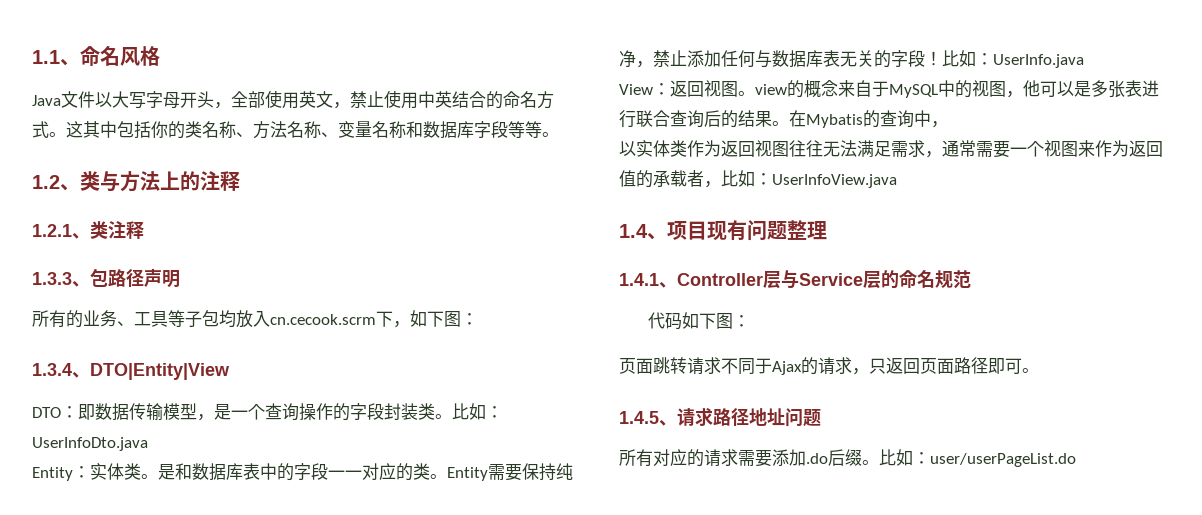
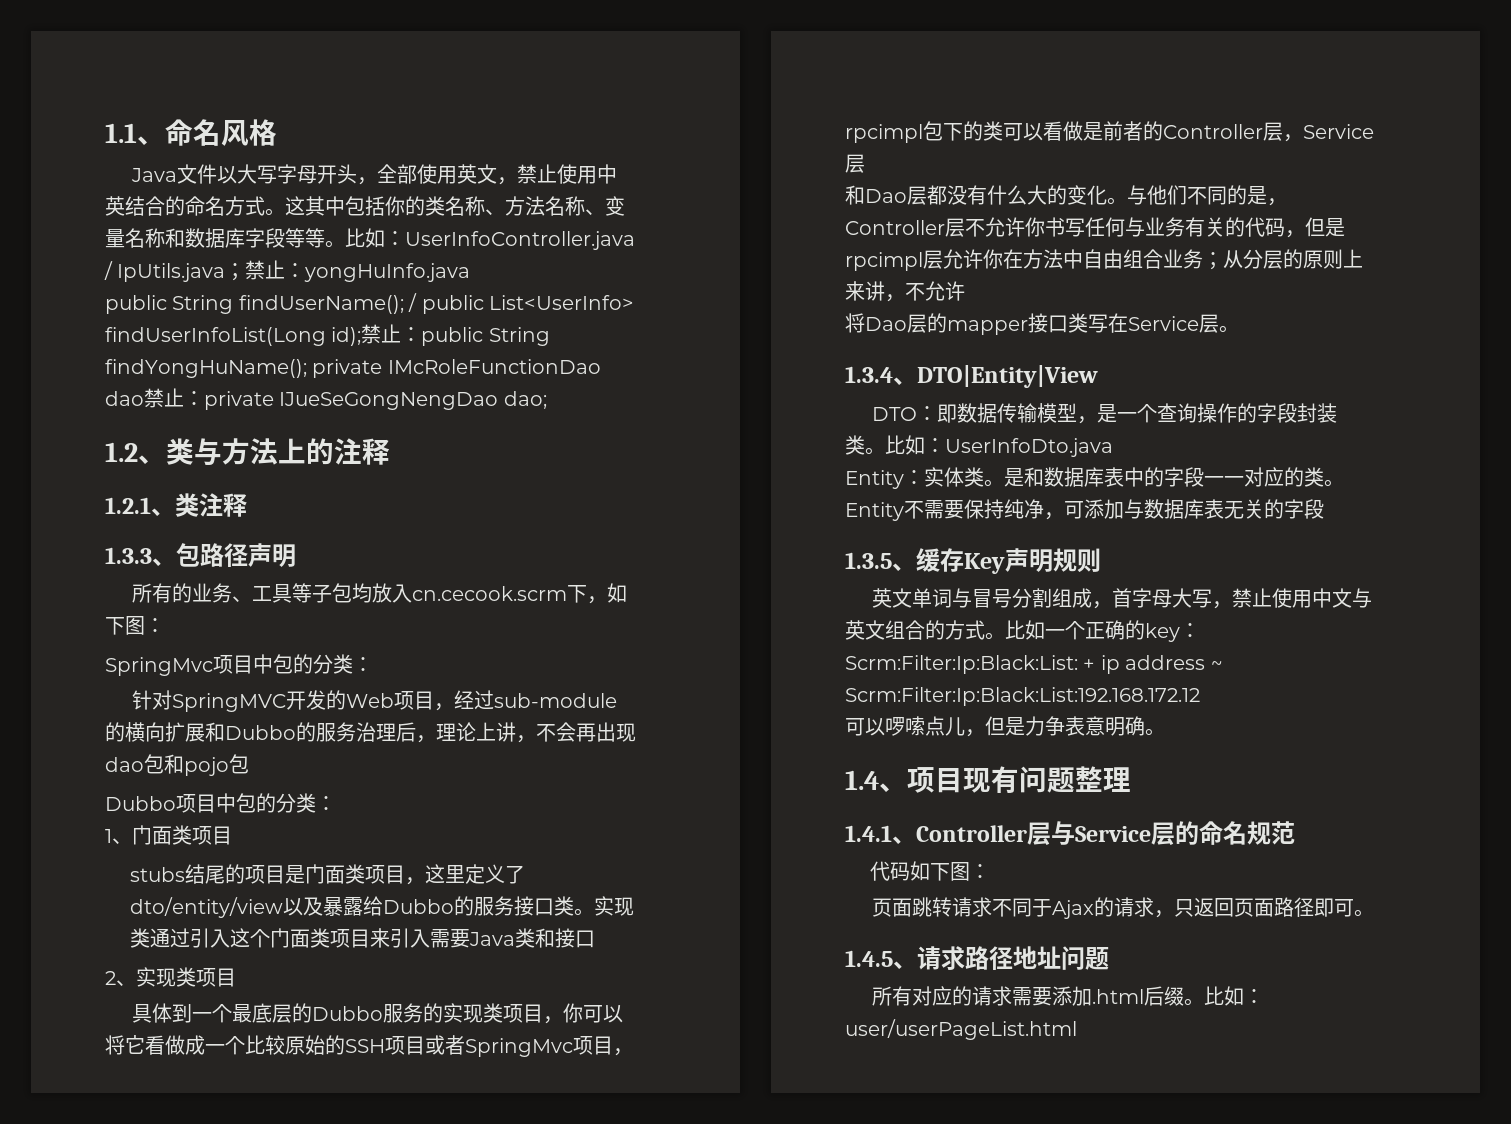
+ 比如：UserInfoController.java / IpUtils.java；禁止：yongHuInfo.java
+ public String findUserName(); / public List<UserInfo> findUserInfoList(Long id);禁止：public String findYongHuName(); private IMcRoleFunctionDao dao禁止：private IJueSeGongNengDao dao;
+ SpringMvc项目中包的分类：
+ 针对SpringMVC开发的Web项目，经过sub-module的横向扩展和Dubbo的服务治理后，理论上讲，不会再出现dao包和pojo包
+ Dubbo项目中包的分类：
+ 1、门面类项目
+ stubs结尾的项目是门面类项目，这里定义了dto/entity/view以及暴露给Dubbo的服务接口类。实现类通过引入这个门面类项目来引入需要Java类和接口
+ 2、实现类项目
+ 具体到一个最底层的Dubbo服务的实现类项目，你可以将它看做成一个比较原始的SSH项目或者SpringMvc项目，rpcimpl包下的类可以看做是前者的Controller层，Service层
+ 和Dao层都没有什么大的变化。与他们不同的是，Controller层不允许你书写任何与业务有关的代码，但是rpcimpl层允许你在方法中自由组合业务；从分层的原则上来讲，不允许
+ 将Dao层的mapper接口类写在Service层。
- Entity需要保持纯净，禁止添加任何与数据库表无关的字段！比如：UserInfo.java
- View：返回视图。view的概念来自于MySQL中的视图，他可以是多张表进行联合查询后的结果。在Mybatis的查询中，
- 以实体类作为返回视图往往无法满足需求，通常需要一个视图来作为返回值的承载者，比如：UserInfoView.java
+ Entity不需要保持纯净，可添加与数据库表无关的字段
+ 1.3.5、缓存Key声明规则
+ 英文单词与冒号分割组成，首字母大写，禁止使用中文与英文组合的方式。比如一个正确的key：Scrm:Filter:Ip:Black:List: + ip address ~ Scrm:Filter:Ip:Black:List:192.168.172.12
+ 可以啰嗦点儿，但是力争表意明确。
- 所有对应的请求需要添加.do后缀。
+ 所有对应的请求需要添加.html后缀。
- 比如：user/userPageList.do
+ 比如：user/userPageList.html

